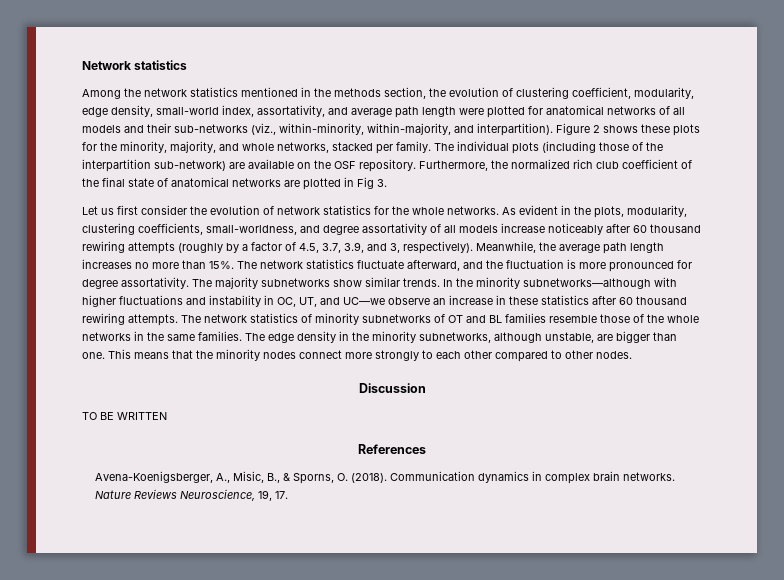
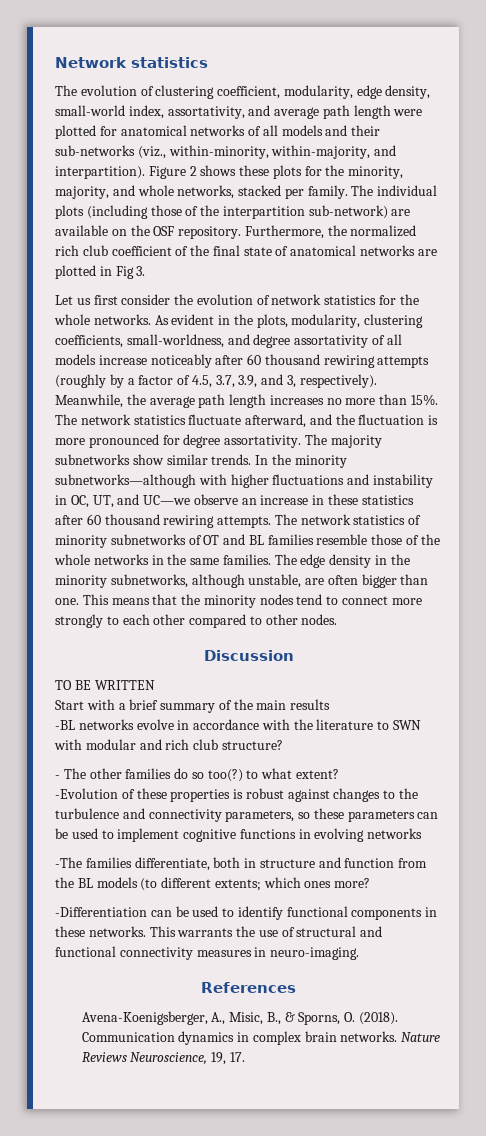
- Among the network statistics mentioned in the methods section, the evolution of clustering coefficient, modularity, edge density, small-world index, assortativity, and average path length were plotted for anatomical networks of all models and their sub-networks (viz., within-minority, within-majority, and interpartition).
+ The evolution of clustering coefficient, modularity, edge density, small-world index, assortativity, and average path length were plotted for anatomical networks of all models and their sub-networks (viz., within-minority, within-majority, and interpartition).
- The edge density in the minority subnetworks, although unstable, are bigger than one.
+ The edge density in the minority subnetworks, although unstable, are often bigger than one.
- This means that the minority nodes connect more strongly to each other compared to other nodes.
+ This means that the minority nodes tend to connect more strongly to each other compared to other nodes.
+ Start with a brief summary of the main results
+ -BL networks evolve in accordance with the literature to SWN with modular and rich club structure?
+ - The other families do so too(?) to what extent?
+ -Evolution of these properties is robust against changes to the turbulence and connectivity parameters, so these parameters can be used to implement cognitive functions in evolving networks
+ -The families differentiate, both in structure and function from the BL models (to different extents; which ones more?
+ -Differentiation can be used to identify functional components in these networks. This warrants the use of structural and functional connectivity measures in neuro-imaging.

